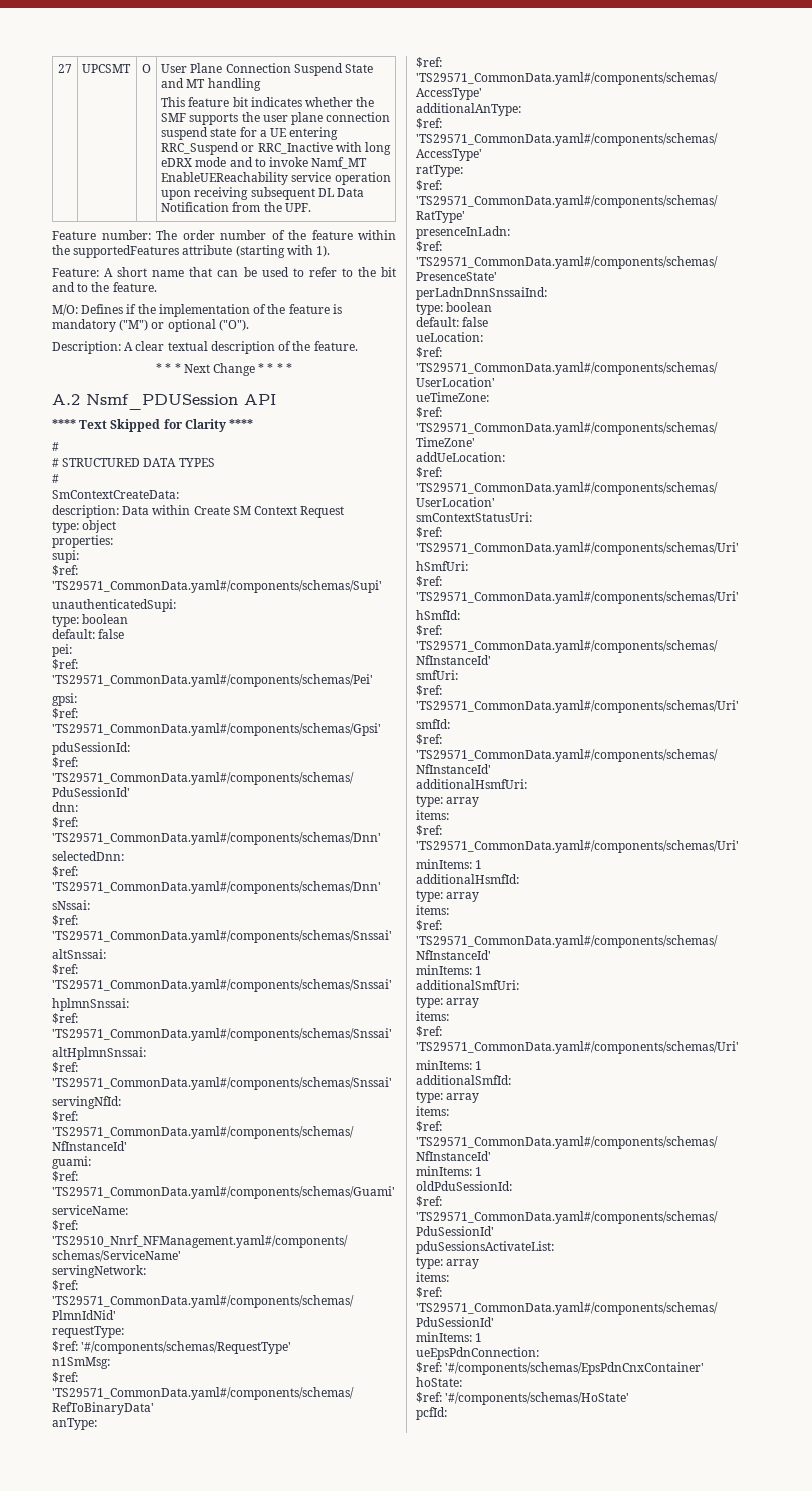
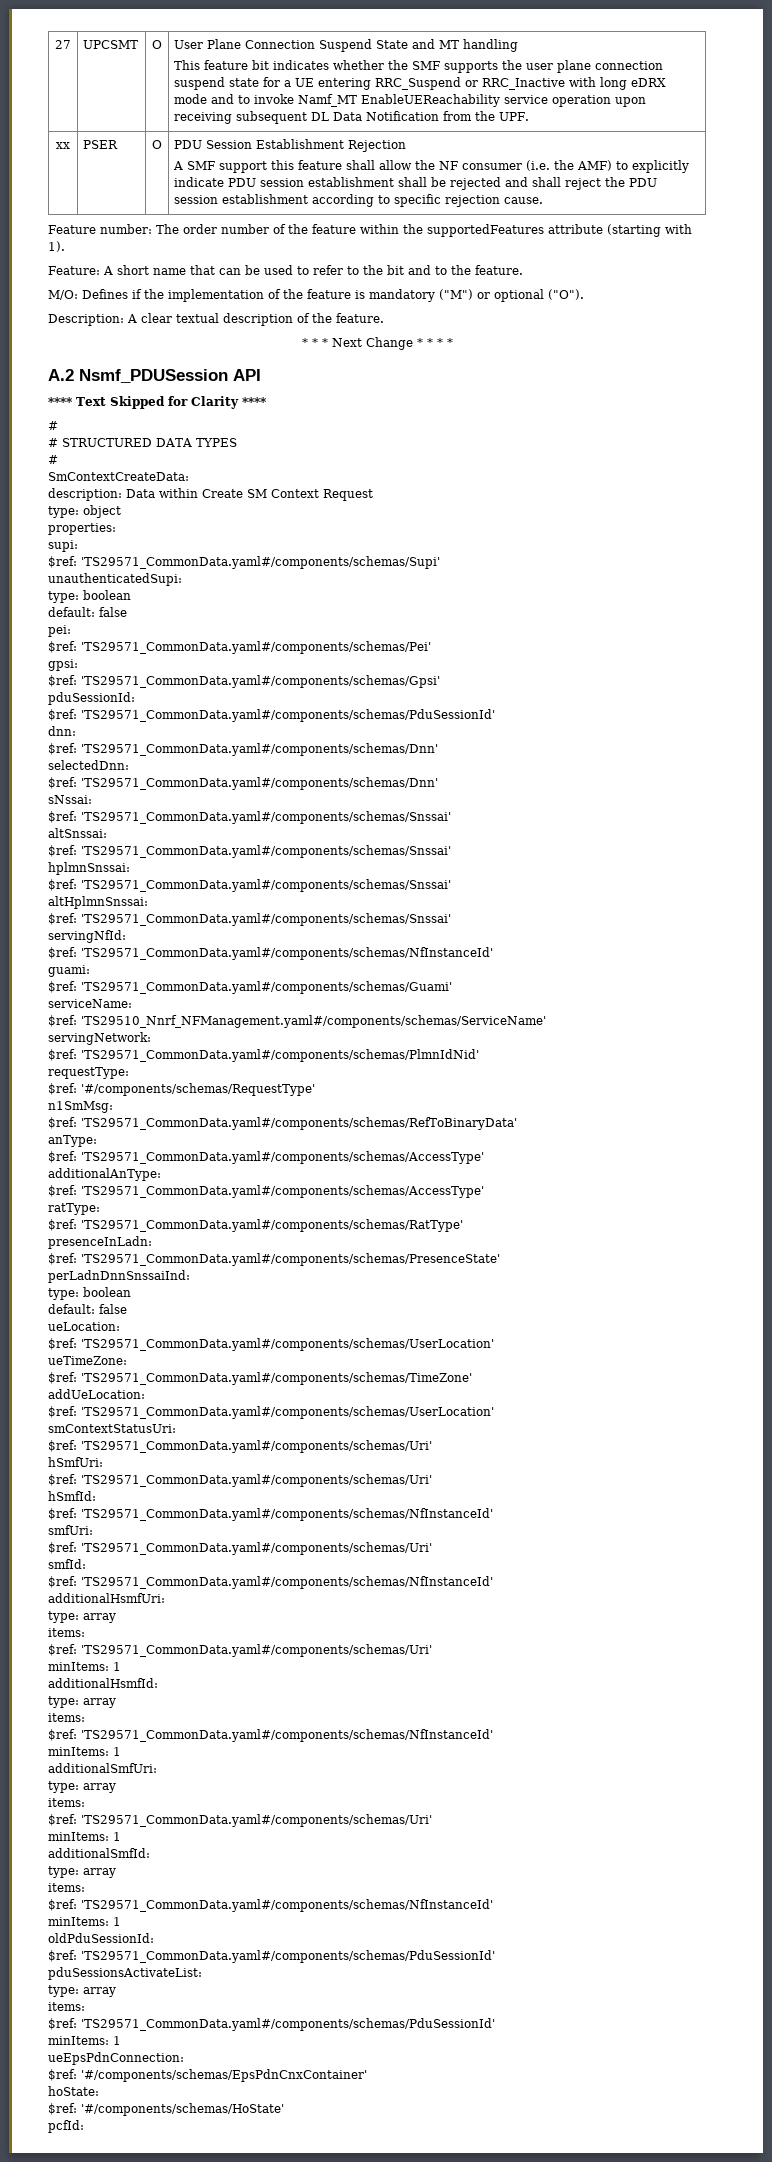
+ xx | PSER | O | PDU Session Establishment Rejection
+ A SMF support this feature shall allow the NF consumer (i.e. the AMF) to explicitly indicate PDU session establishment shall be rejected and shall reject the PDU session establishment according to specific rejection cause.

